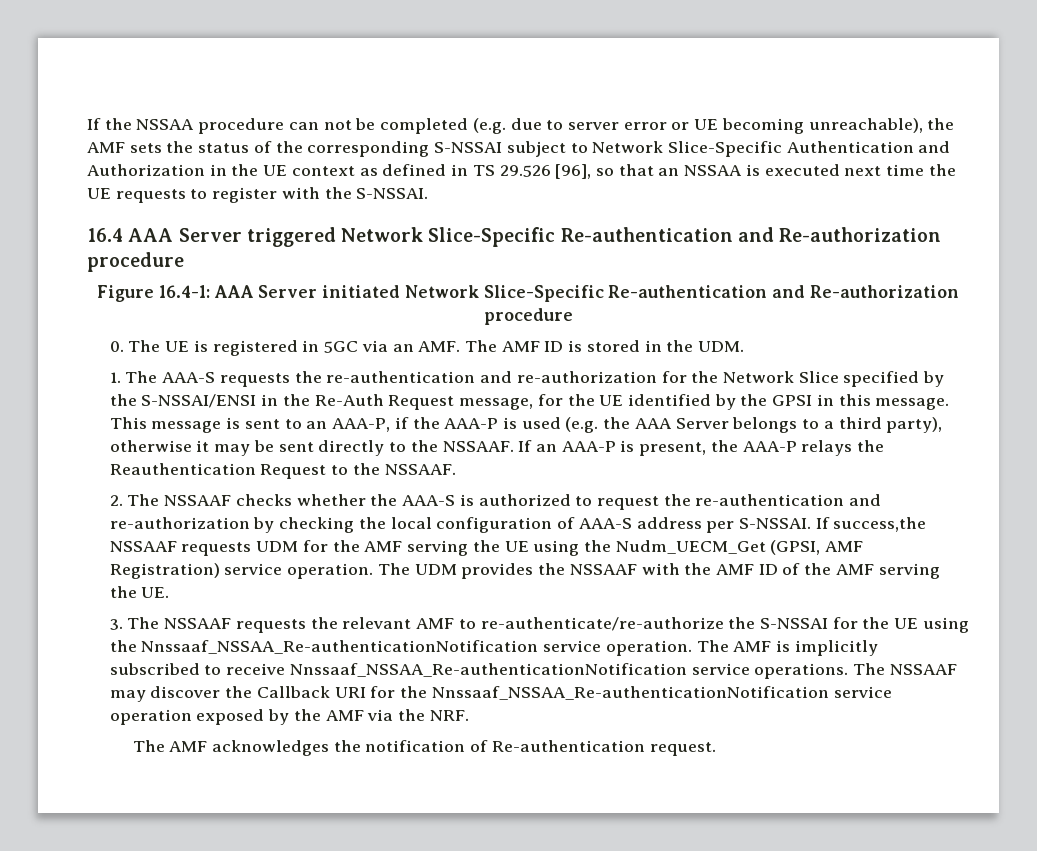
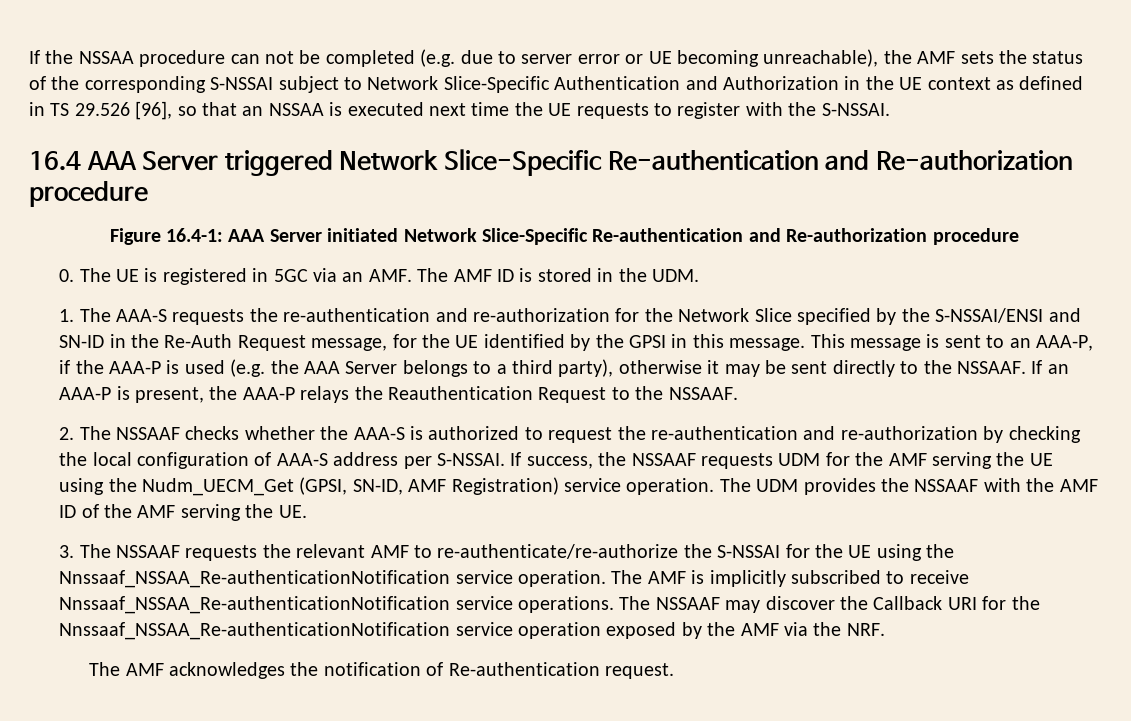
- 1. The AAA-S requests the re-authentication and re-authorization for the Network Slice specified by the S-NSSAI/ENSI in the Re-Auth Request message, for the UE identified by the GPSI in this message.
+ 1. The AAA-S requests the re-authentication and re-authorization for the Network Slice specified by the S-NSSAI/ENSI and SN-ID in the Re-Auth Request message, for the UE identified by the GPSI in this message.
- If success,the NSSAAF requests UDM for the AMF serving the UE using the Nudm_UECM_Get (GPSI, AMF Registration) service operation.
+ If success, the NSSAAF requests UDM for the AMF serving the UE using the Nudm_UECM_Get (GPSI, SN-ID, AMF Registration) service operation.

